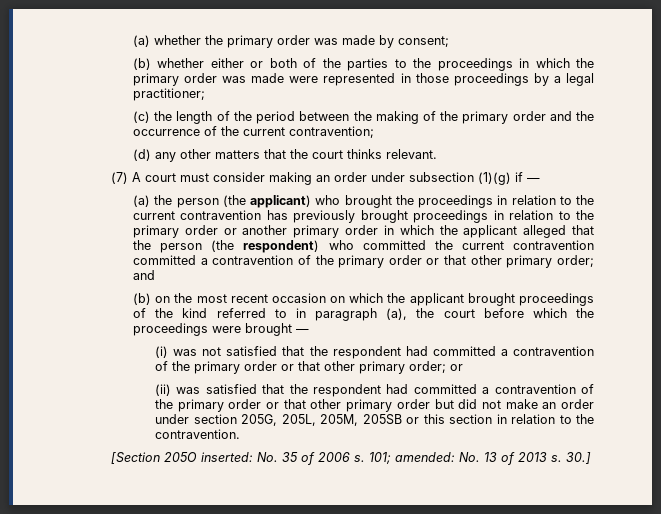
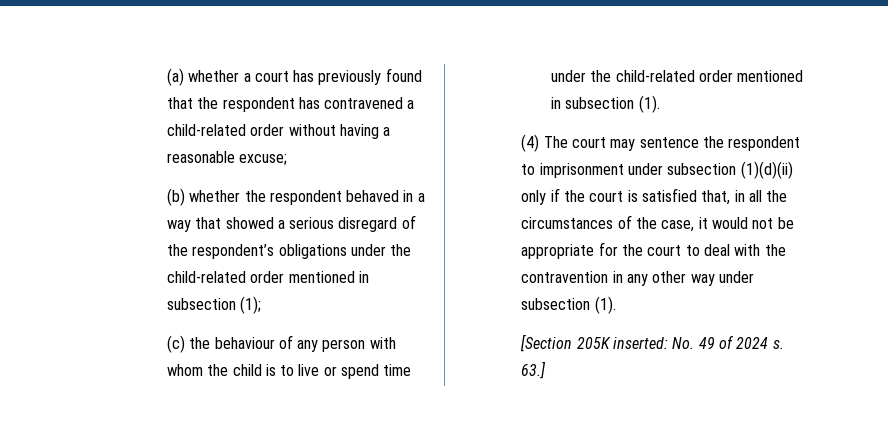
- (a) whether the primary order was made by consent;
- (b) whether either or both of the parties to the proceedings in which the primary order was made were represented in those proceedings by a legal practitioner;
- (c) the length of the period between the making of the primary order and the occurrence of the current contravention;
- (d) any other matters that the court thinks relevant.
- (7) A court must consider making an order under subsection (1)(g) if —
- (a) the person (the applicant) who brought the proceedings in relation to the current contravention has previously brought proceedings in relation to the primary order or another primary order in which the applicant alleged that the person (the respondent) who committed the current contravention committed a contravention of the primary order or that other primary order; and
- (b) on the most recent occasion on which the applicant brought proceedings of the kind referred to in paragraph (a), the court before which the proceedings were brought —
- (i) was not satisfied that the respondent had committed a contravention of the primary order or that other primary order; or
- (ii) was satisfied that the respondent had committed a contravention of the primary order or that other primary order but did not make an order under section 205G, 205L, 205M, 205SB or this section in relation to the contravention.
+ (a) whether a court has previously found that the respondent has contravened a child-related order without having a reasonable excuse;
+ (b) whether the respondent behaved in a way that showed a serious disregard of the respondent’s obligations under the child-related order mentioned in subsection (1);
+ (c) the behaviour of any person with whom the child is to live or spend time under the child-related order mentioned in subsection (1).
+ (4) The court may sentence the respondent to imprisonment under subsection (1)(d)(ii) only if the court is satisfied that, in all the circumstances of the case, it would not be appropriate for the court to deal with the contravention in any other way under subsection (1).
- [Section 205O inserted: No. 35 of 2006 s. 101; amended: No. 13 of 2013 s. 30.]
+ [Section 205K inserted: No. 49 of 2024 s. 63.]

